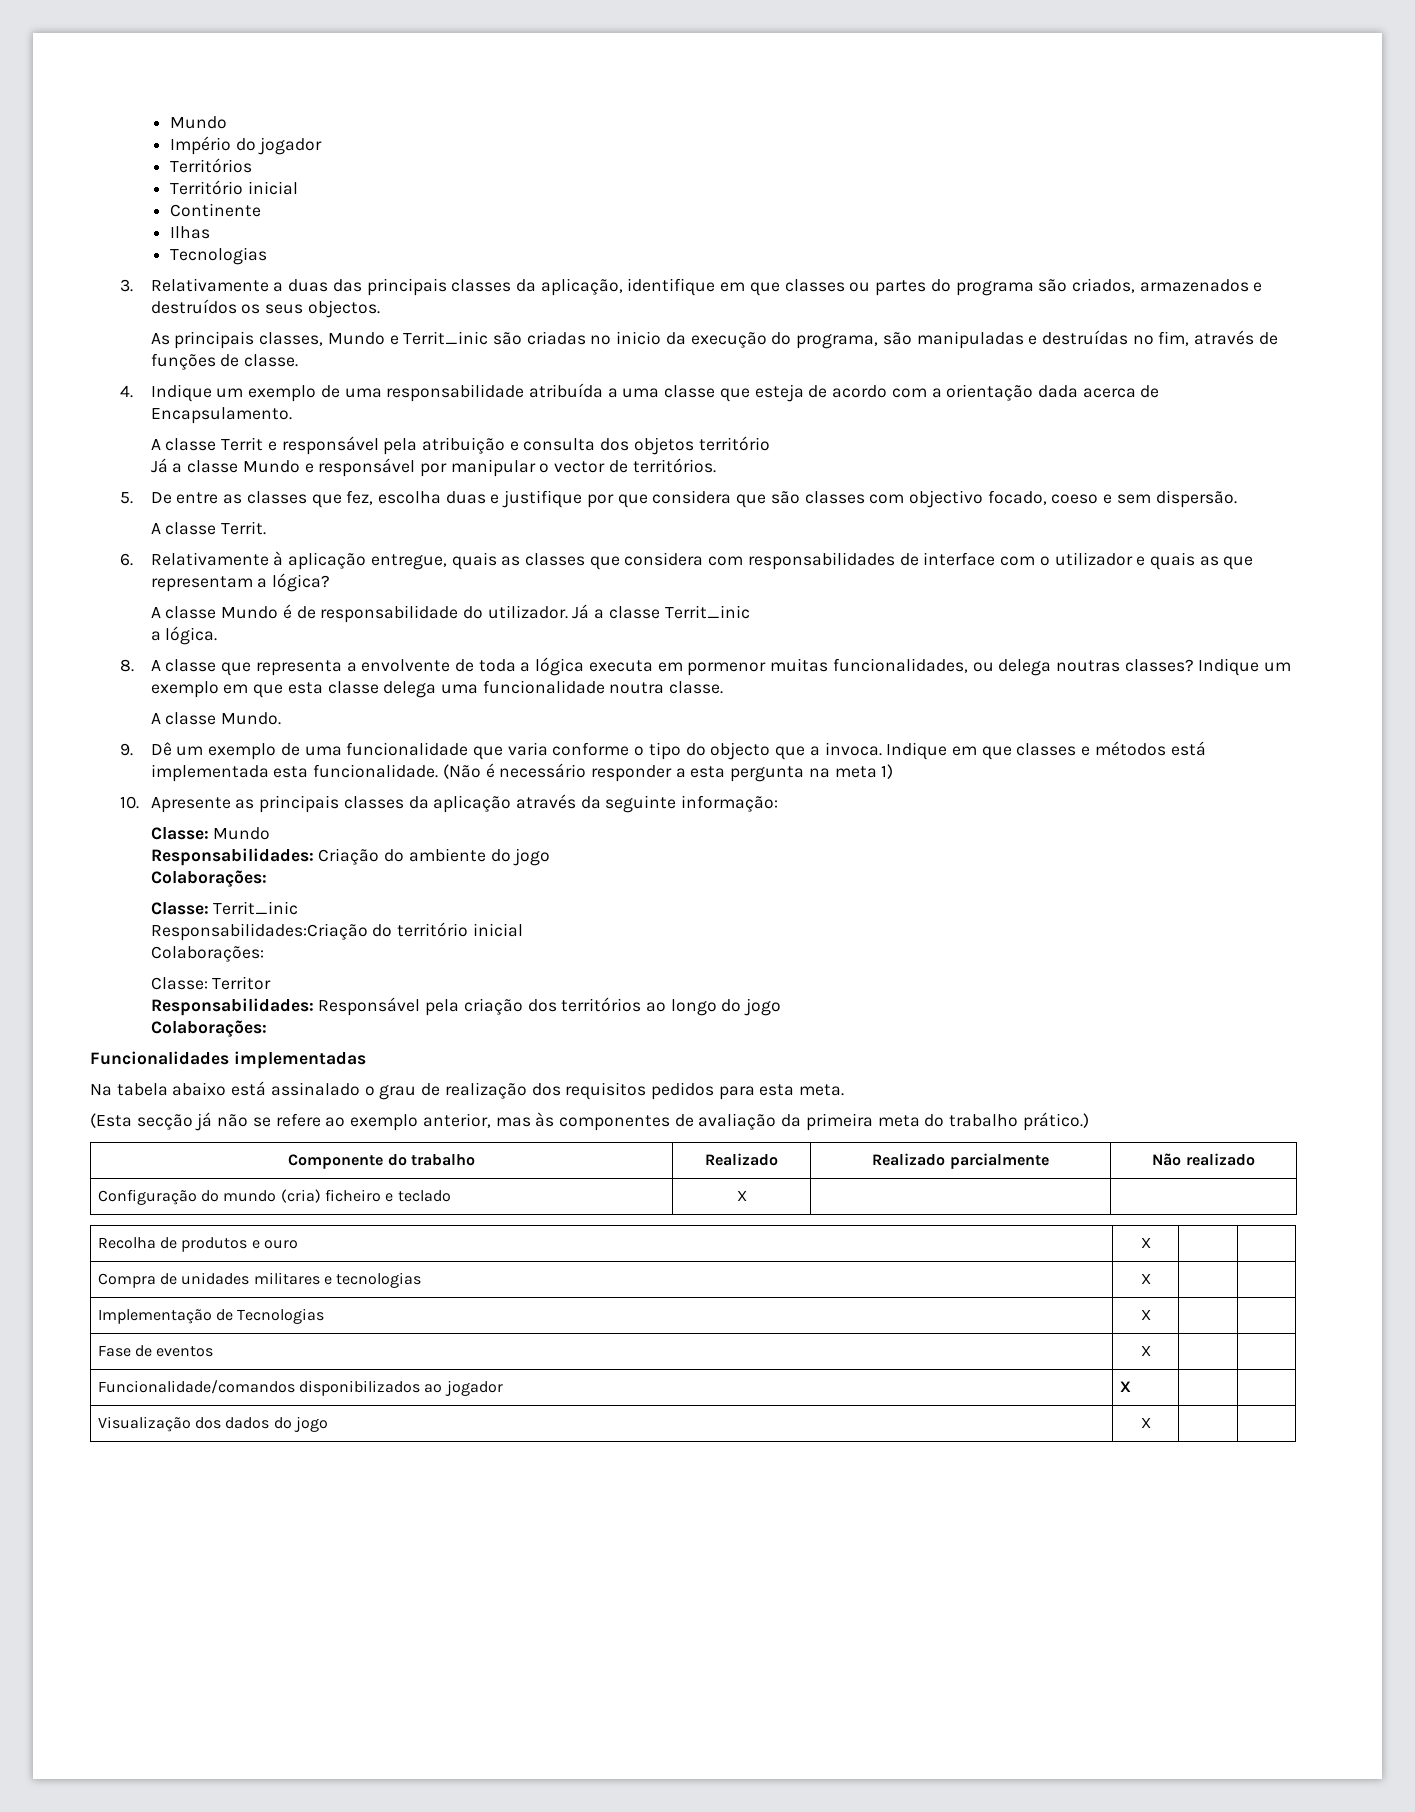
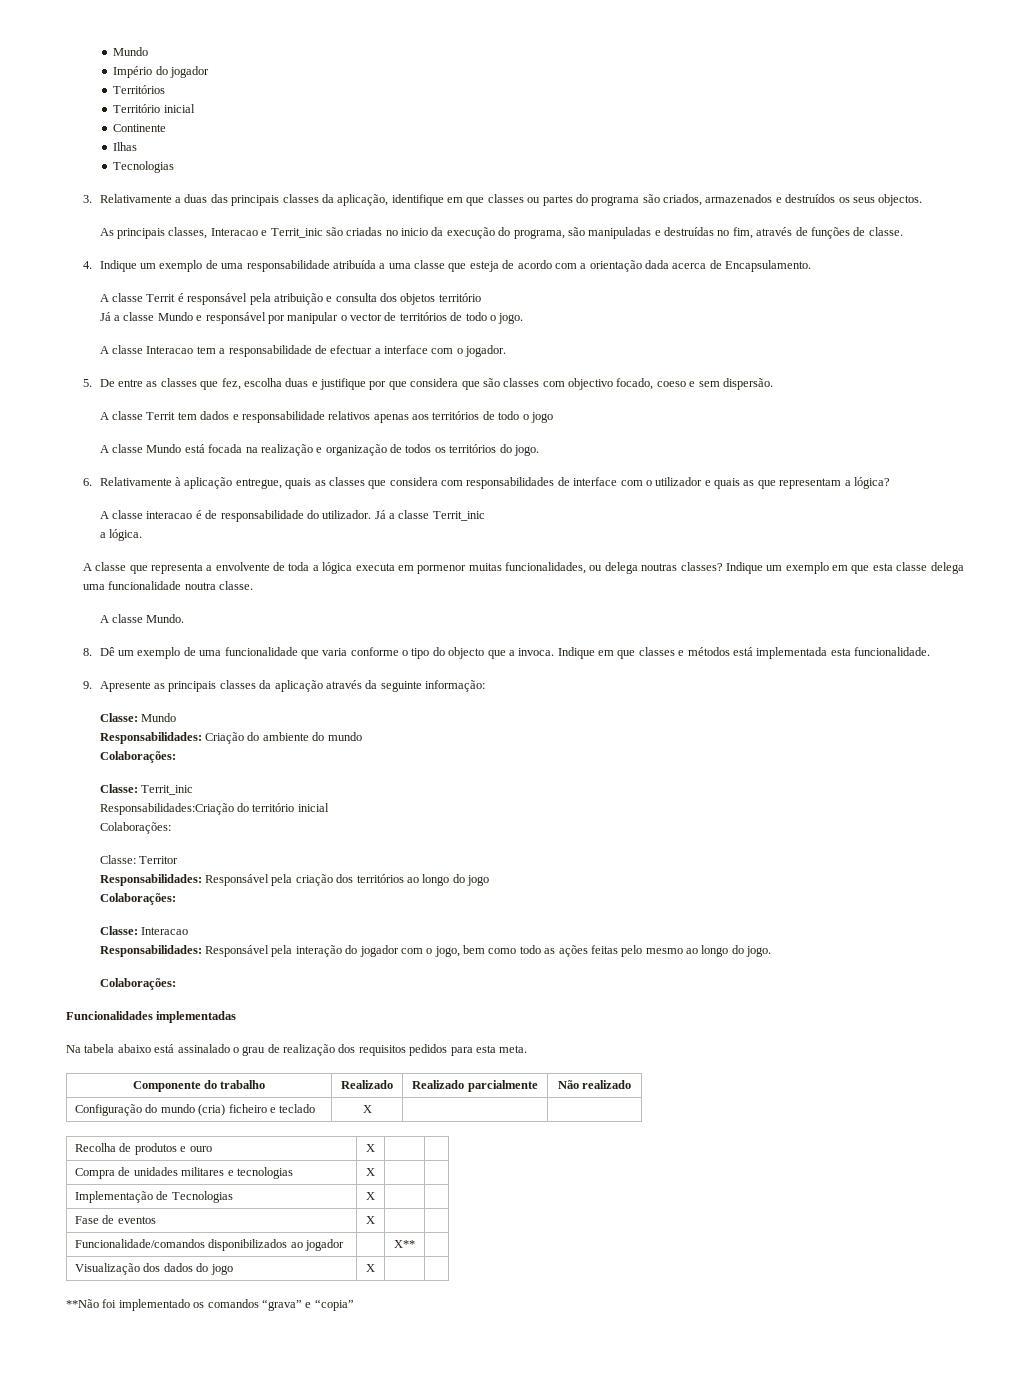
- As principais classes, Mundo e Territ_inic são criadas no inicio da execução do programa, são manipuladas e destruídas no fim, através de funções de classe.
+ As principais classes, Interacao e Territ_inic são criadas no inicio da execução do programa, são manipuladas e destruídas no fim, através de funções de classe.
- A classe Territ e responsável pela atribuição e consulta dos objetos território
+ A classe Territ é responsável pela atribuição e consulta dos objetos território
- Já a classe Mundo e responsável por manipular o vector de territórios.
+ Já a classe Mundo e responsável por manipular o vector de territórios de todo o jogo.
+ A classe Interacao tem a responsabilidade de efectuar a interface com o jogador.
- A classe Territ.
+ A classe Territ tem dados e responsabilidade relativos apenas aos territórios de todo o jogo
+ A classe Mundo está focada na realização e organização de todos os territórios do jogo.
- A classe Mundo é de responsabilidade do utilizador.
+ A classe interacao é de responsabilidade do utilizador.
- 8. A classe que representa a envolvente de toda a lógica executa em pormenor muitas funcionalidades, ou delega noutras classes?
+ A classe que representa a envolvente de toda a lógica executa em pormenor muitas funcionalidades, ou delega noutras classes?
- 9. Dê um exemplo de uma funcionalidade que varia conforme o tipo do objecto que a invoca.
+ 8. Dê um exemplo de uma funcionalidade que varia conforme o tipo do objecto que a invoca.
- Indique em que classes e métodos está implementada esta funcionalidade. (Não é necessário responder a esta pergunta na meta 1)
- 10. Apresente as principais classes da aplicação através da seguinte informação:
+ Indique em que classes e métodos está implementada esta funcionalidade.
+ 9. Apresente as principais classes da aplicação através da seguinte informação:
- Responsabilidades: Criação do ambiente do jogo
+ Responsabilidades: Criação do ambiente do mundo
+ Classe: Interacao
+ Responsabilidades: Responsável pela interação do jogador com o jogo, bem como todo as ações feitas pelo mesmo ao longo do jogo.
+ Colaborações:
- (Esta secção já não se refere ao exemplo anterior, mas às componentes de avaliação da primeira meta do trabalho prático.)
- Funcionalidade/comandos disponibilizados ao jogador | X | |
+ Funcionalidade/comandos disponibilizados ao jogador | | X** |
+ **Não foi implementado os comandos “grava” e “copia”

